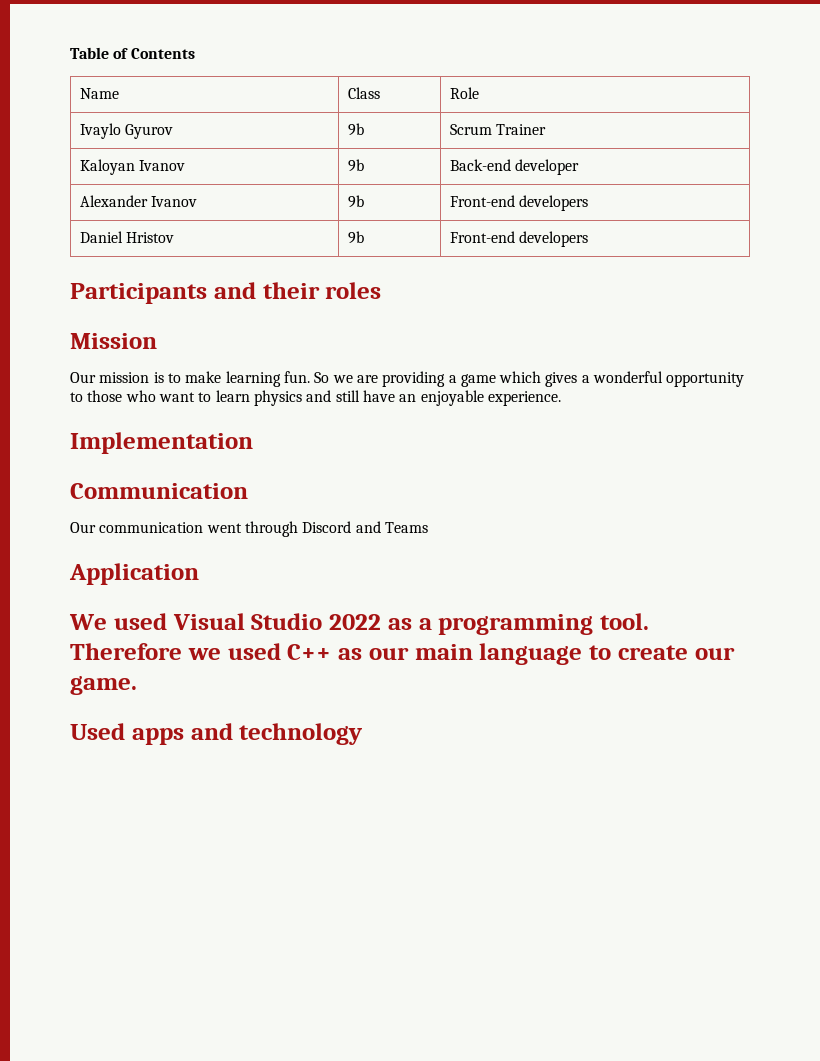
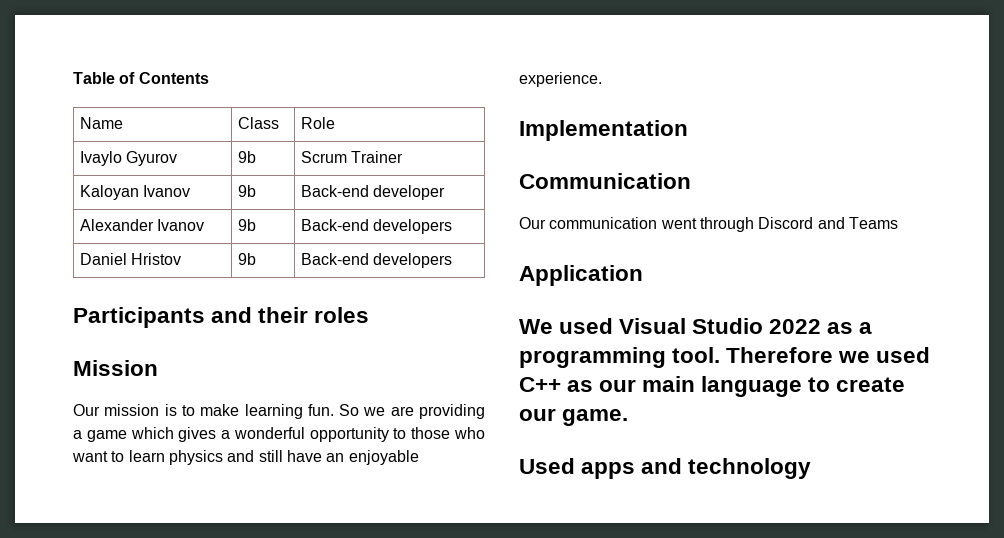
- Alexander Ivanov | 9b | Front-end developers
+ Alexander Ivanov | 9b | Back-end developers
- Daniel Hristov | 9b | Front-end developers
+ Daniel Hristov | 9b | Back-end developers

